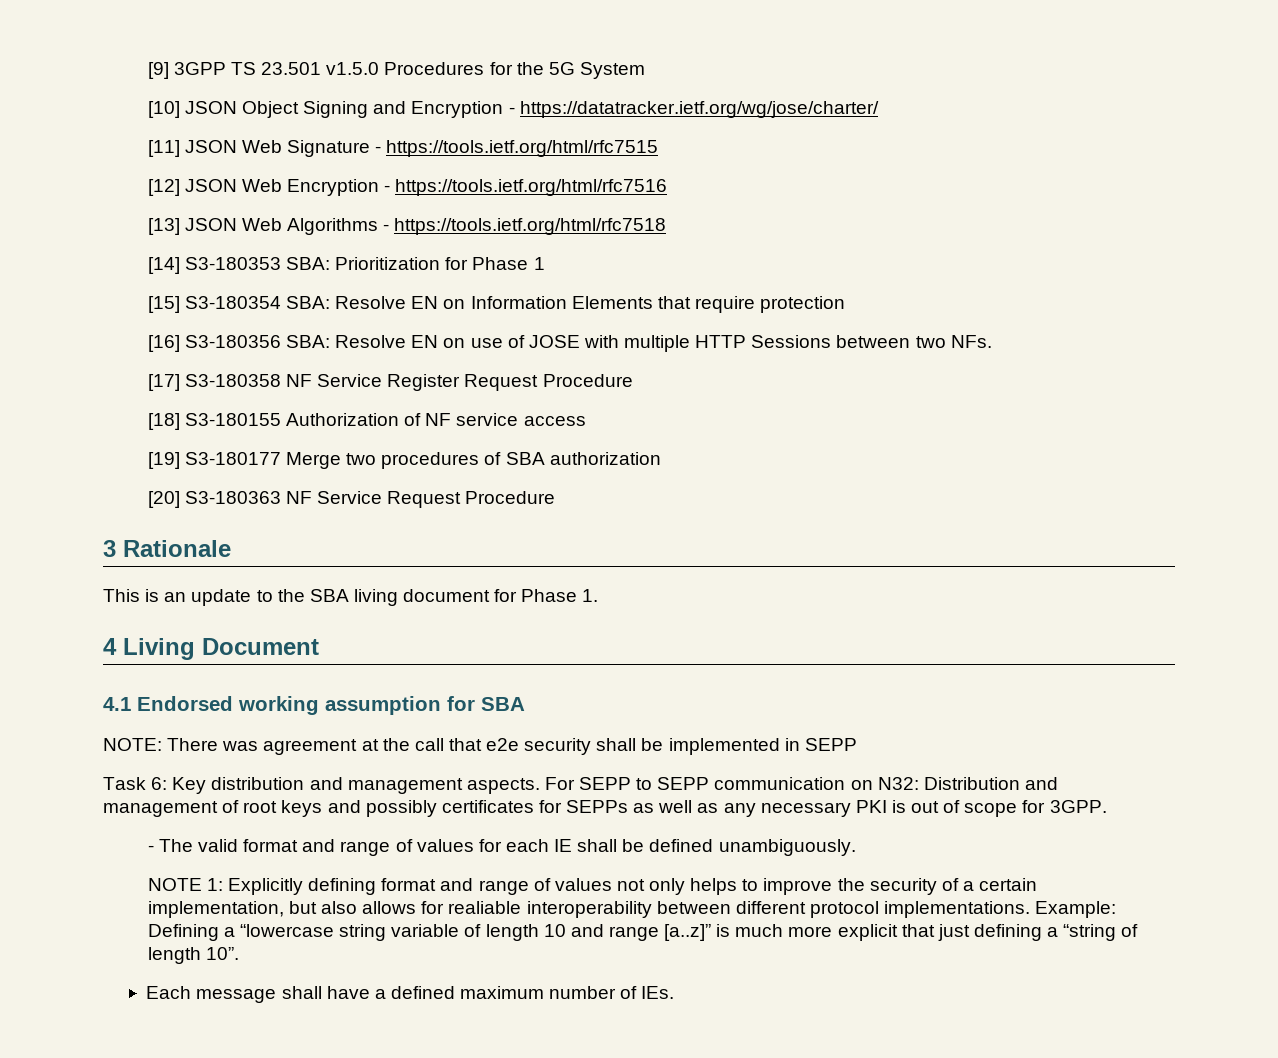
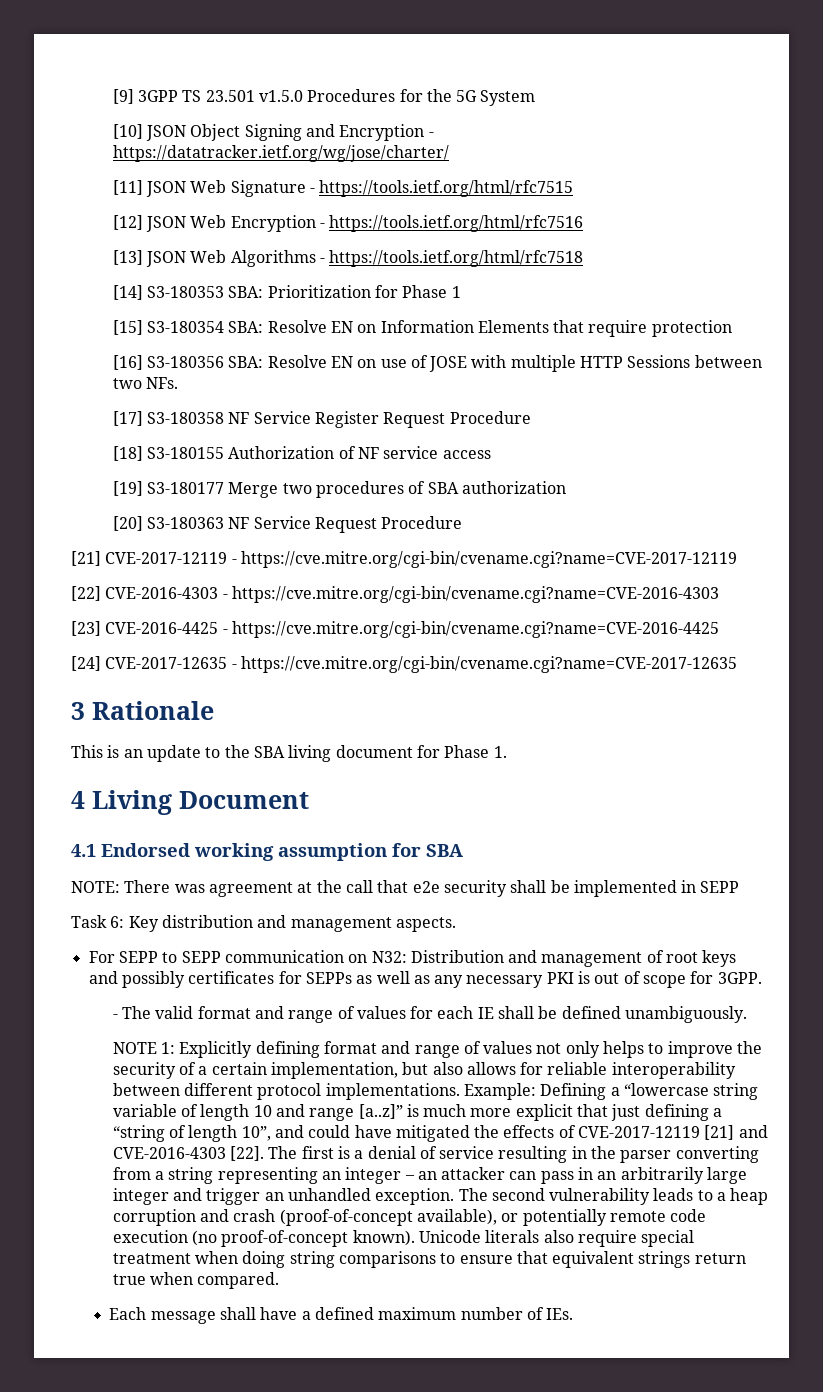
+ [21] CVE-2017-12119 - https://cve.mitre.org/cgi-bin/cvename.cgi?name=CVE-2017-12119
+ [22] CVE-2016-4303 - https://cve.mitre.org/cgi-bin/cvename.cgi?name=CVE-2016-4303
+ [23] CVE-2016-4425 - https://cve.mitre.org/cgi-bin/cvename.cgi?name=CVE-2016-4425
+ [24] CVE-2017-12635 - https://cve.mitre.org/cgi-bin/cvename.cgi?name=CVE-2017-12635
- Task 6: Key distribution and management aspects. For SEPP to SEPP communication on N32: Distribution and management of root keys and possibly certificates for SEPPs as well as any necessary PKI is out of scope for 3GPP.
+ Task 6: Key distribution and management aspects.
+ For SEPP to SEPP communication on N32: Distribution and management of root keys and possibly certificates for SEPPs as well as any necessary PKI is out of scope for 3GPP.
- NOTE 1: Explicitly defining format and range of values not only helps to improve the security of a certain implementation, but also allows for realiable interoperability between different protocol implementations.
+ NOTE 1: Explicitly defining format and range of values not only helps to improve the security of a certain implementation, but also allows for reliable interoperability between different protocol implementations.
- Example: Defining a “lowercase string variable of length 10 and range [a..z]” is much more explicit that just defining a “string of length 10”.
+ Example: Defining a “lowercase string variable of length 10 and range [a..z]” is much more explicit that just defining a “string of length 10”, and could have mitigated the effects of CVE-2017-12119 [21] and CVE-2016-4303 [22]. The first is a denial of service resulting in the parser converting from a string representing an integer – an attacker can pass in an arbitrarily large integer and trigger an unhandled exception. The second vulnerability leads to a heap corruption and crash (proof-of-concept available), or potentially remote code execution (no proof-of-concept known). Unicode literals also require special treatment when doing string comparisons to ensure that equivalent strings return true when compared.

